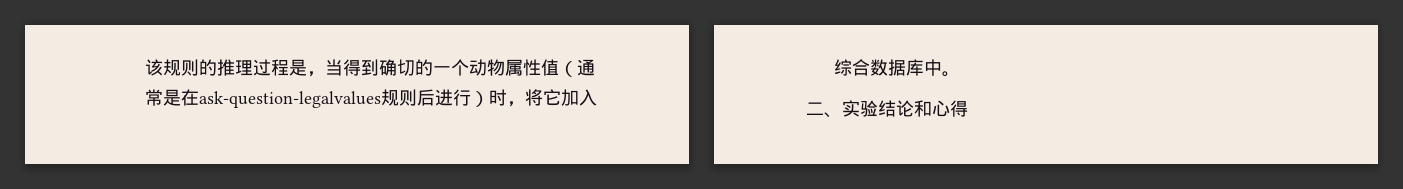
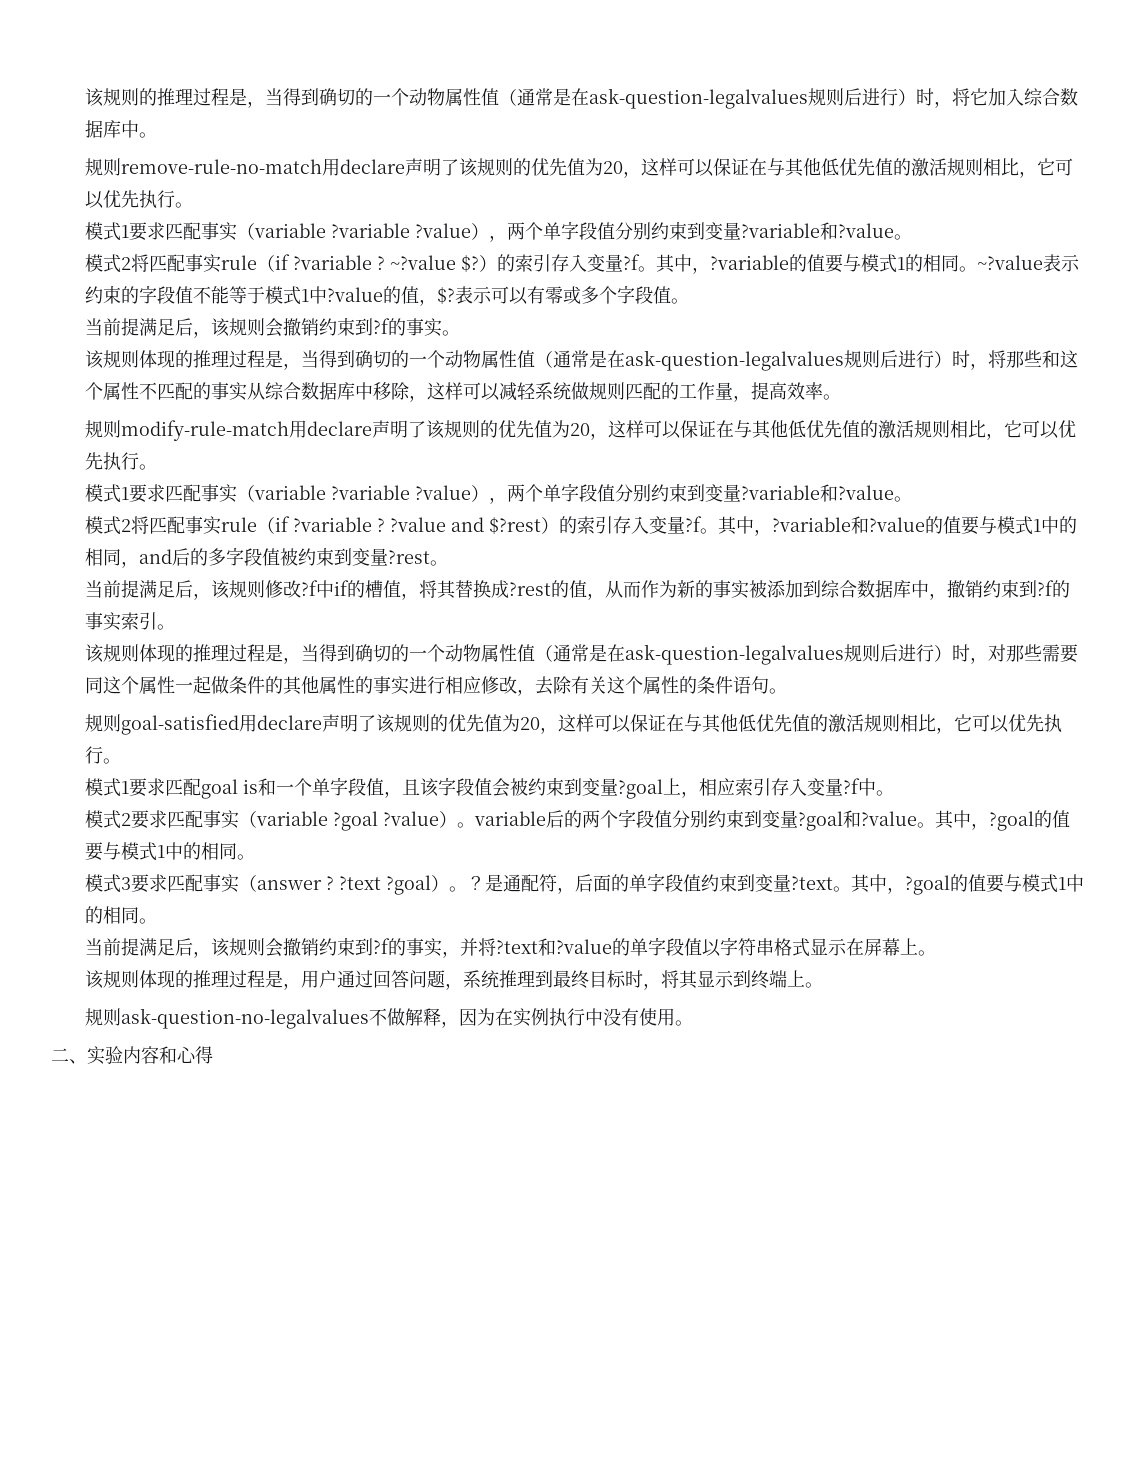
+ 规则remove-rule-no-match用declare声明了该规则的优先值为20，这样可以保证在与其他低优先值的激活规则相比，它可以优先执行。
+ 模式1要求匹配事实（variable ?variable ?value），两个单字段值分别约束到变量?variable和?value。
+ 模式2将匹配事实rule（if ?variable ? ~?value $?）的索引存入变量?f。其中，?variable的值要与模式1的相同。~?value表示约束的字段值不能等于模式1中?value的值，$?表示可以有零或多个字段值。
+ 当前提满足后，该规则会撤销约束到?f的事实。
+ 该规则体现的推理过程是，当得到确切的一个动物属性值（通常是在ask-question-legalvalues规则后进行）时，将那些和这个属性不匹配的事实从综合数据库中移除，这样可以减轻系统做规则匹配的工作量，提高效率。
+ 规则modify-rule-match用declare声明了该规则的优先值为20，这样可以保证在与其他低优先值的激活规则相比，它可以优先执行。
+ 模式1要求匹配事实（variable ?variable ?value），两个单字段值分别约束到变量?variable和?value。
+ 模式2将匹配事实rule（if ?variable ? ?value and $?rest）的索引存入变量?f。其中，?variable和?value的值要与模式1中的相同，and后的多字段值被约束到变量?rest。
+ 当前提满足后，该规则修改?f中if的槽值，将其替换成?rest的值，从而作为新的事实被添加到综合数据库中，撤销约束到?f的事实索引。
+ 该规则体现的推理过程是，当得到确切的一个动物属性值（通常是在ask-question-legalvalues规则后进行）时，对那些需要同这个属性一起做条件的其他属性的事实进行相应修改，去除有关这个属性的条件语句。
+ 规则goal-satisfied用declare声明了该规则的优先值为20，这样可以保证在与其他低优先值的激活规则相比，它可以优先执行。
+ 模式1要求匹配goal is和一个单字段值，且该字段值会被约束到变量?goal上，相应索引存入变量?f中。
+ 模式2要求匹配事实（variable ?goal ?value）。variable后的两个字段值分别约束到变量?goal和?value。其中，?goal的值要与模式1中的相同。
+ 模式3要求匹配事实（answer ? ?text ?goal）。？是通配符，后面的单字段值约束到变量?text。其中，?goal的值要与模式1中的相同。
+ 当前提满足后，该规则会撤销约束到?f的事实，并将?text和?value的单字段值以字符串格式显示在屏幕上。
+ 该规则体现的推理过程是，用户通过回答问题，系统推理到最终目标时，将其显示到终端上。
+ 规则ask-question-no-legalvalues不做解释，因为在实例执行中没有使用。
- 二、实验结论和心得
+ 二、实验内容和心得

